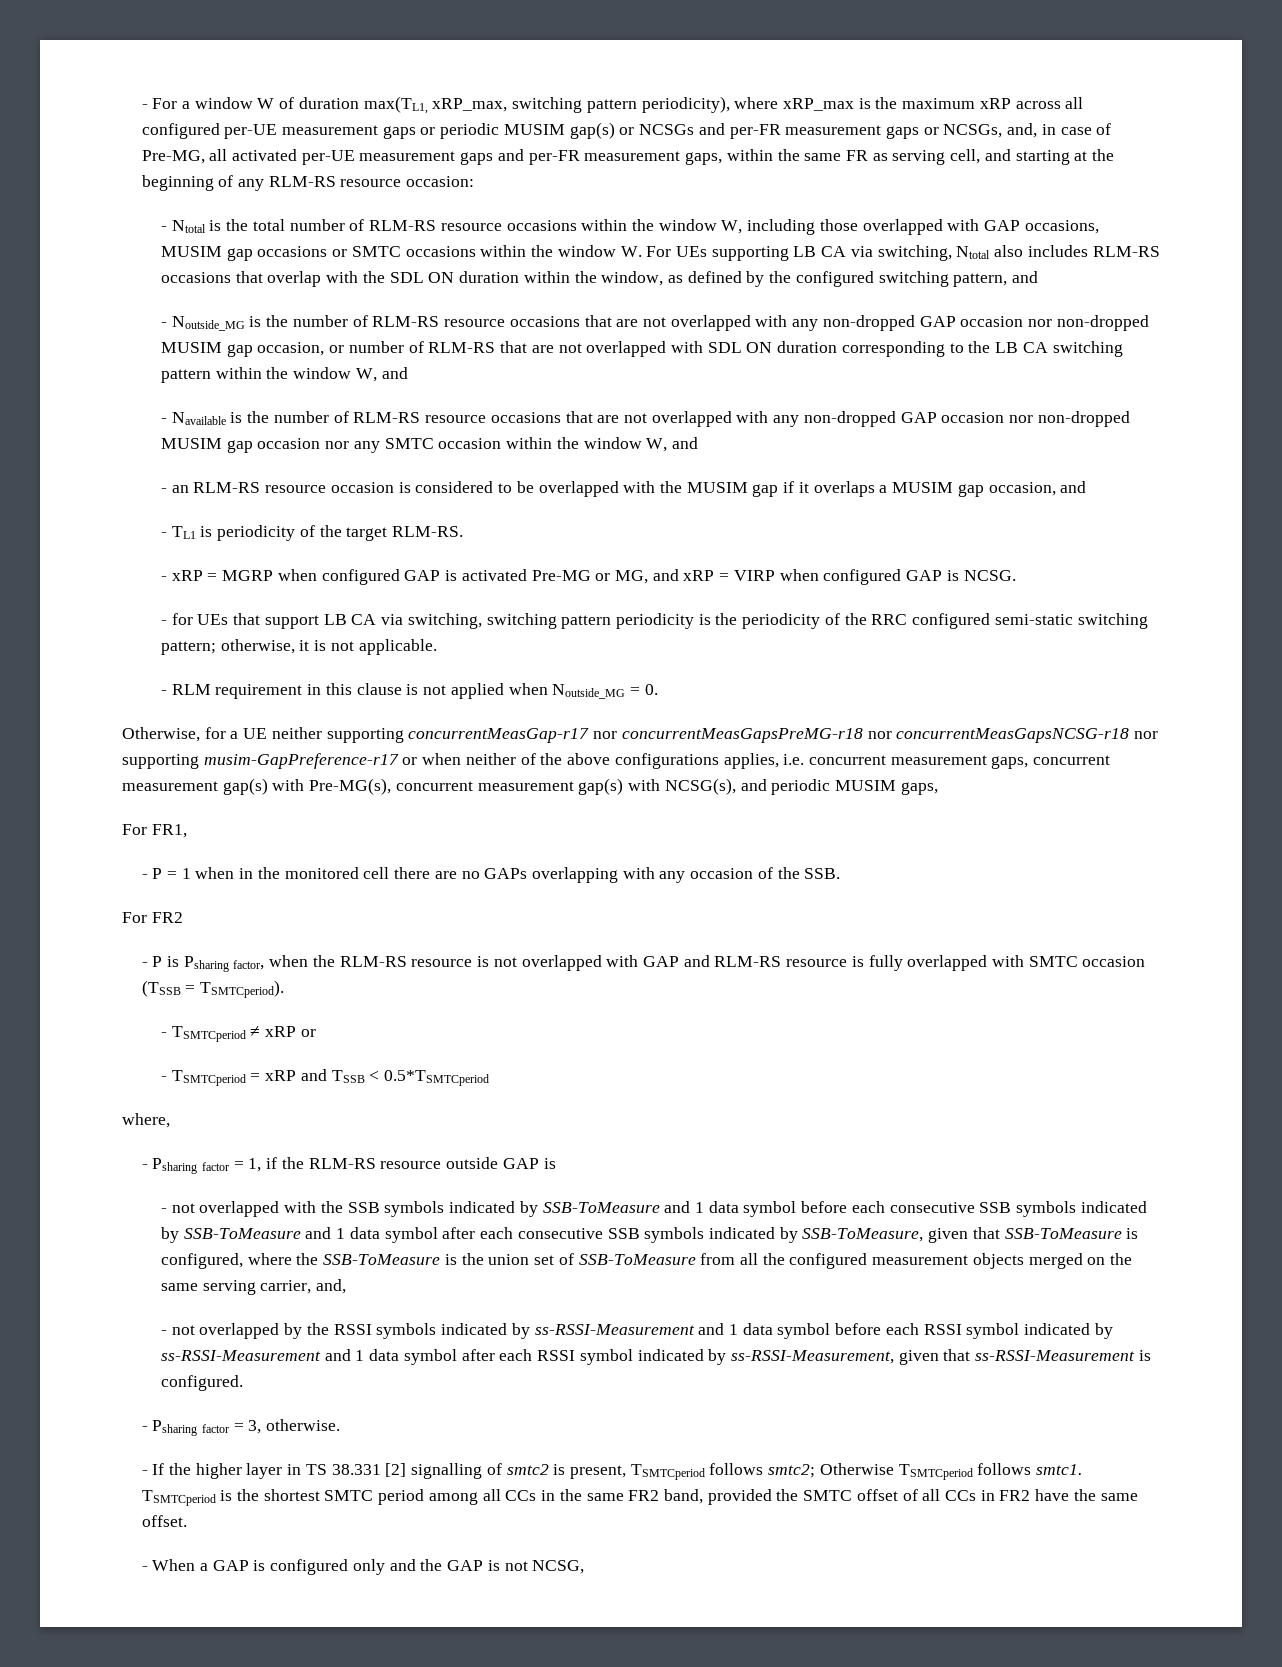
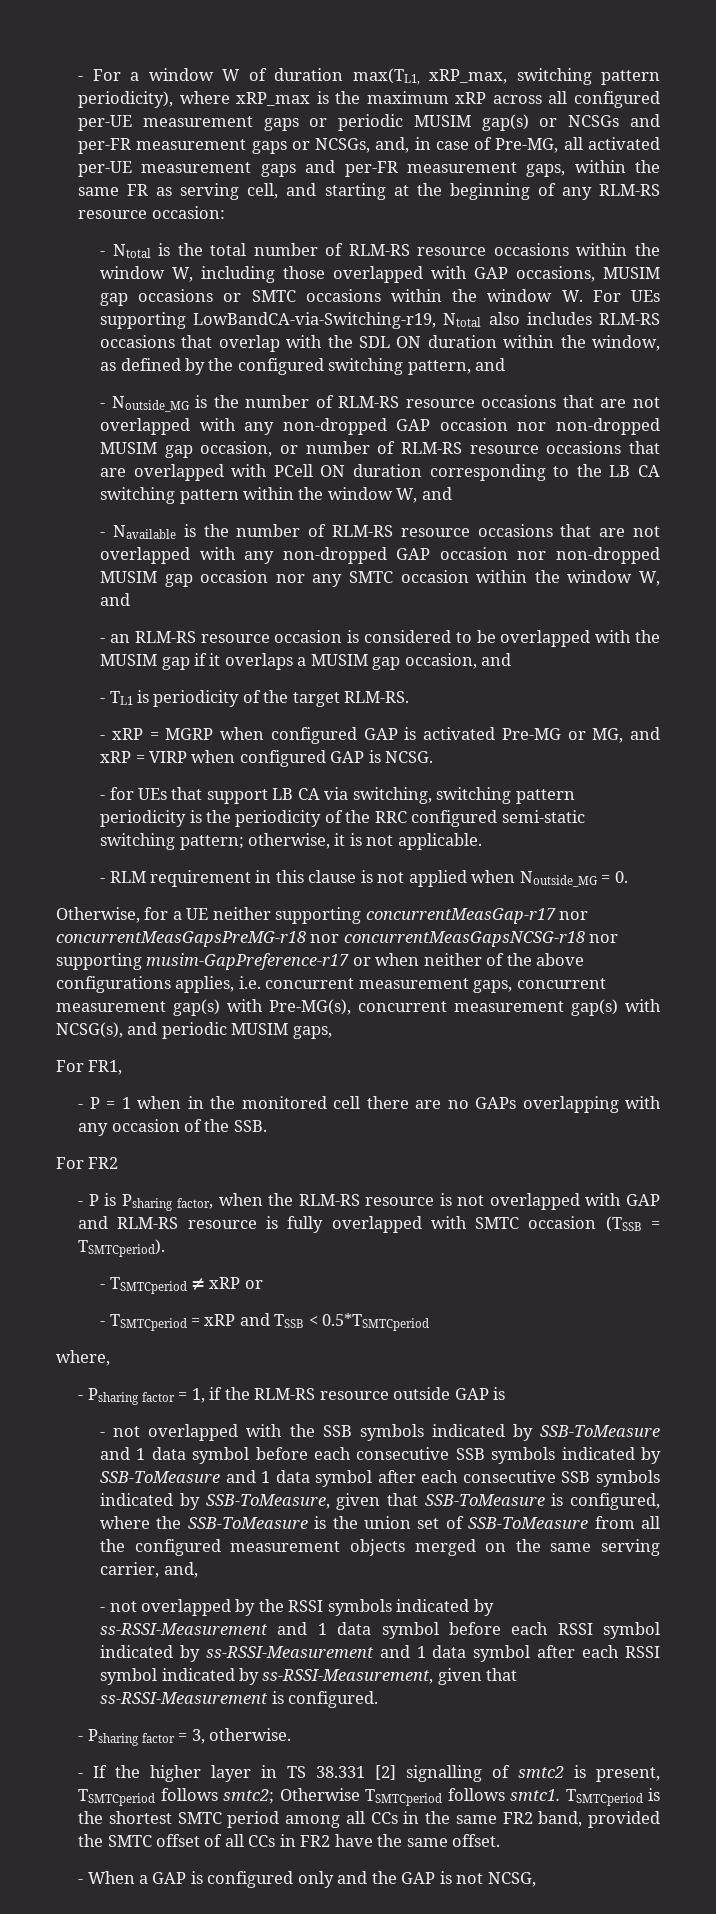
- - Ntotal is the total number of RLM-RS resource occasions within the window W, including those overlapped with GAP occasions, MUSIM gap occasions or SMTC occasions within the window W. For UEs supporting LB CA via switching, Ntotal also includes RLM-RS occasions that overlap with the SDL ON duration within the window, as defined by the configured switching pattern, and
+ - Ntotal is the total number of RLM-RS resource occasions within the window W, including those overlapped with GAP occasions, MUSIM gap occasions or SMTC occasions within the window W. For UEs supporting LowBandCA-via-Switching-r19, Ntotal also includes RLM-RS occasions that overlap with the SDL ON duration within the window, as defined by the configured switching pattern, and
- - Noutside_MG is the number of RLM-RS resource occasions that are not overlapped with any non-dropped GAP occasion nor non-dropped MUSIM gap occasion, or number of RLM-RS that are not overlapped with SDL ON duration corresponding to the LB CA switching pattern within the window W, and
+ - Noutside_MG is the number of RLM-RS resource occasions that are not overlapped with any non-dropped GAP occasion nor non-dropped MUSIM gap occasion, or number of RLM-RS resource occasions that are overlapped with PCell ON duration corresponding to the LB CA switching pattern within the window W, and

